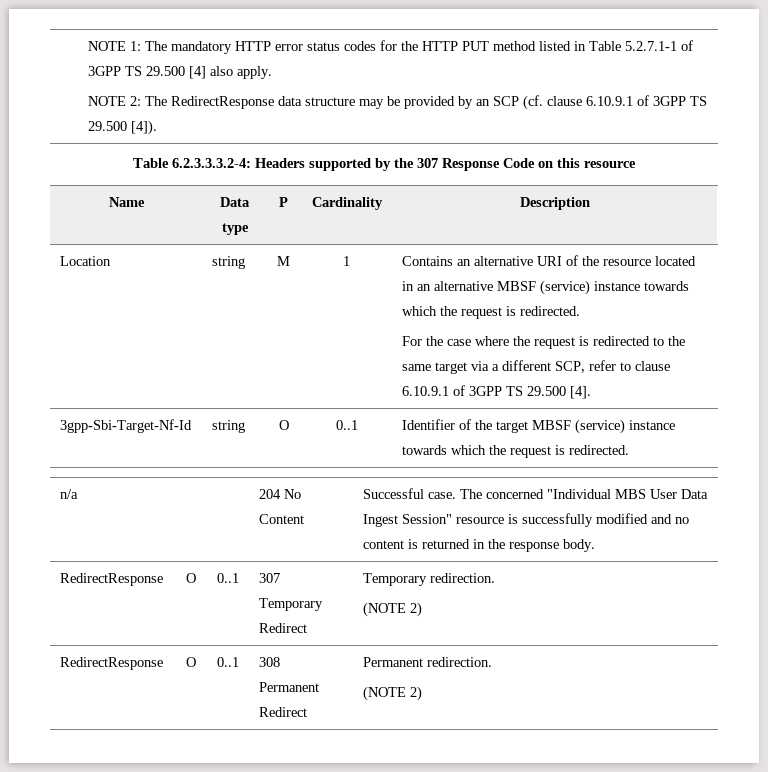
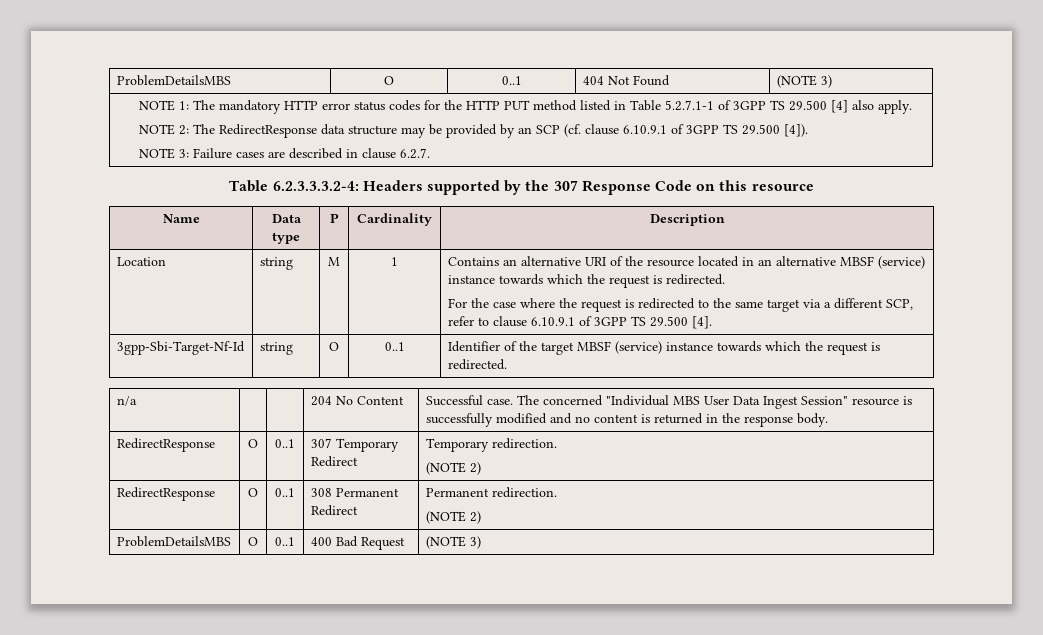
+ ProblemDetailsMBS | O | 0..1 | 404 Not Found | (NOTE 3)
+ NOTE 3: Failure cases are described in clause 6.2.7.
+ ProblemDetailsMBS | O | 0..1 | 400 Bad Request | (NOTE 3)

